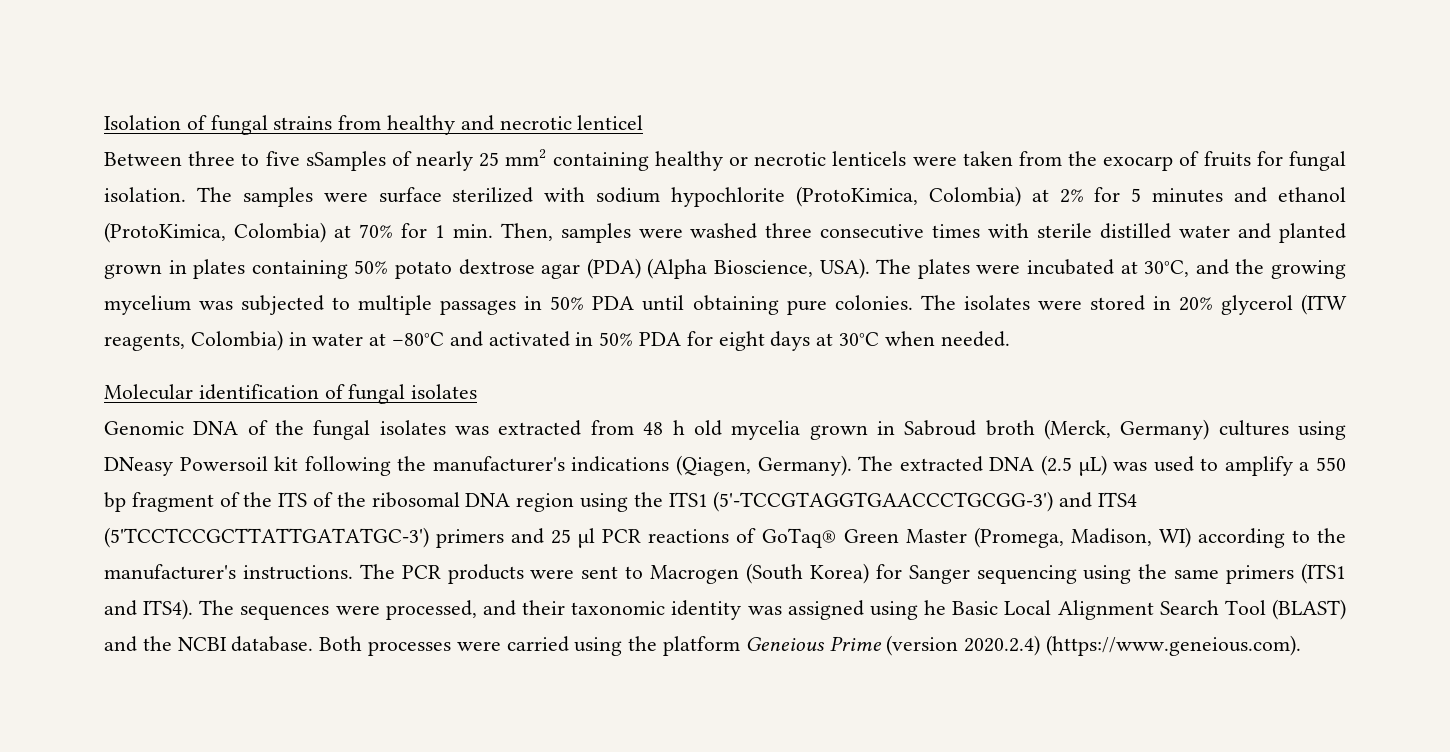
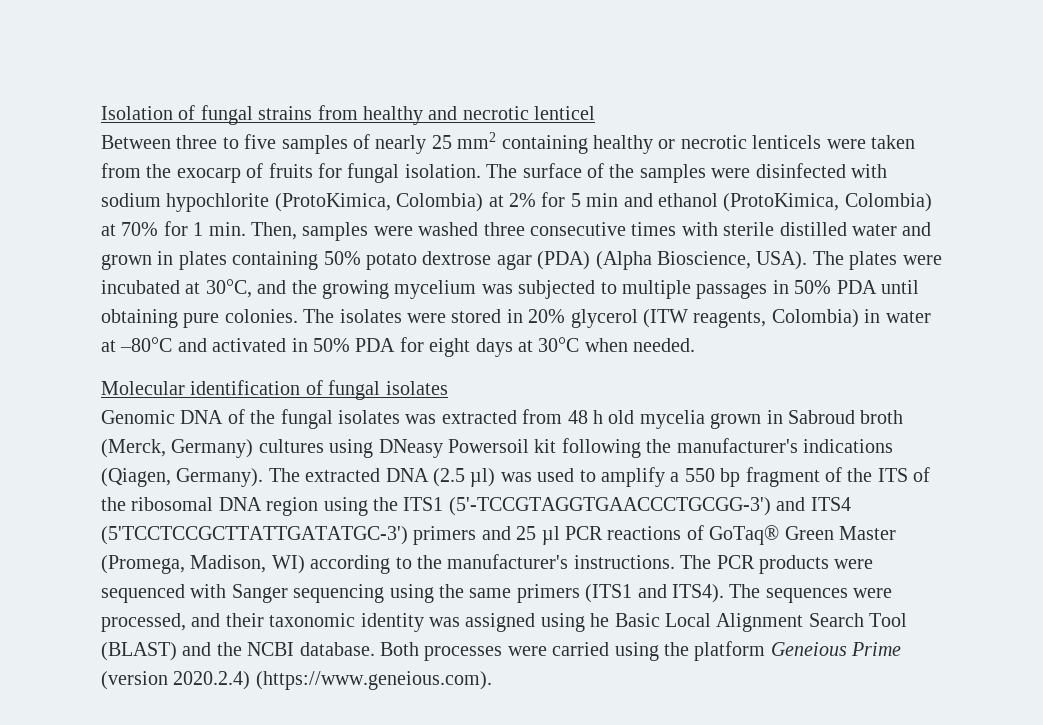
- Between three to five sSamples of nearly 25 mm2 containing healthy or necrotic lenticels were taken from the exocarp of fruits for fungal isolation.
+ Between three to five samples of nearly 25 mm2 containing healthy or necrotic lenticels were taken from the exocarp of fruits for fungal isolation.
- The samples were surface sterilized with sodium hypochlorite (ProtoKimica, Colombia) at 2% for 5 minutes and ethanol (ProtoKimica, Colombia) at 70% for 1 min. Then, samples were washed three consecutive times with sterile distilled water and planted grown in plates containing 50% potato dextrose agar (PDA) (Alpha Bioscience, USA).
+ The surface of the samples were disinfected with sodium hypochlorite (ProtoKimica, Colombia) at 2% for 5 min and ethanol (ProtoKimica, Colombia) at 70% for 1 min. Then, samples were washed three consecutive times with sterile distilled water and grown in plates containing 50% potato dextrose agar (PDA) (Alpha Bioscience, USA).
- The extracted DNA (2.5 µL) was used to amplify a 550 bp fragment of the ITS of the ribosomal DNA region using the ITS1 (5'-TCCGTAGGTGAACCCTGCGG-3') and ITS4 (5'TCCTCCGCTTATTGATATGC-3') primers and 25 µl PCR reactions of GoTaq® Green Master (Promega, Madison, WI) according to the manufacturer's instructions.
+ The extracted DNA (2.5 µl) was used to amplify a 550 bp fragment of the ITS of the ribosomal DNA region using the ITS1 (5'-TCCGTAGGTGAACCCTGCGG-3') and ITS4 (5'TCCTCCGCTTATTGATATGC-3') primers and 25 µl PCR reactions of GoTaq® Green Master (Promega, Madison, WI) according to the manufacturer's instructions.
- The PCR products were sent to Macrogen (South Korea) for Sanger sequencing using the same primers (ITS1 and ITS4).
+ The PCR products were sequenced with Sanger sequencing using the same primers (ITS1 and ITS4).

